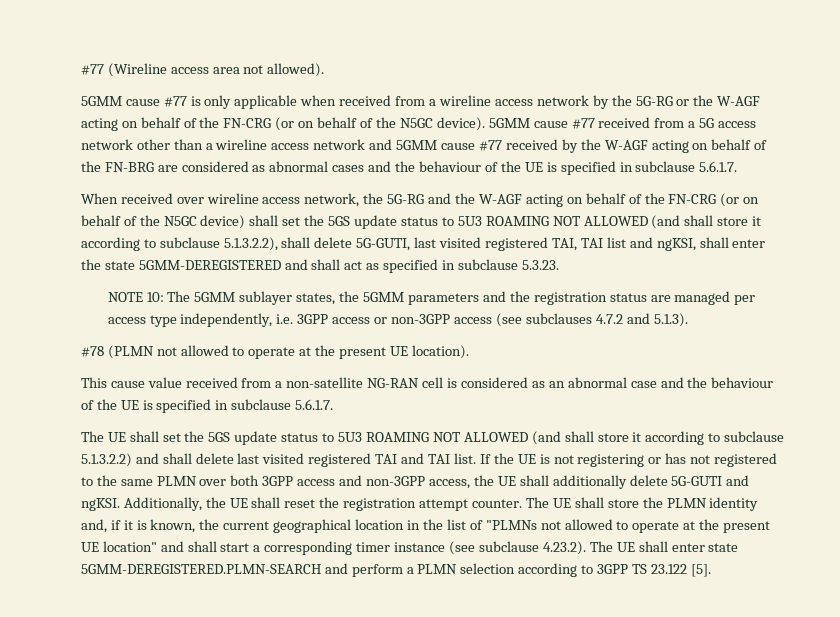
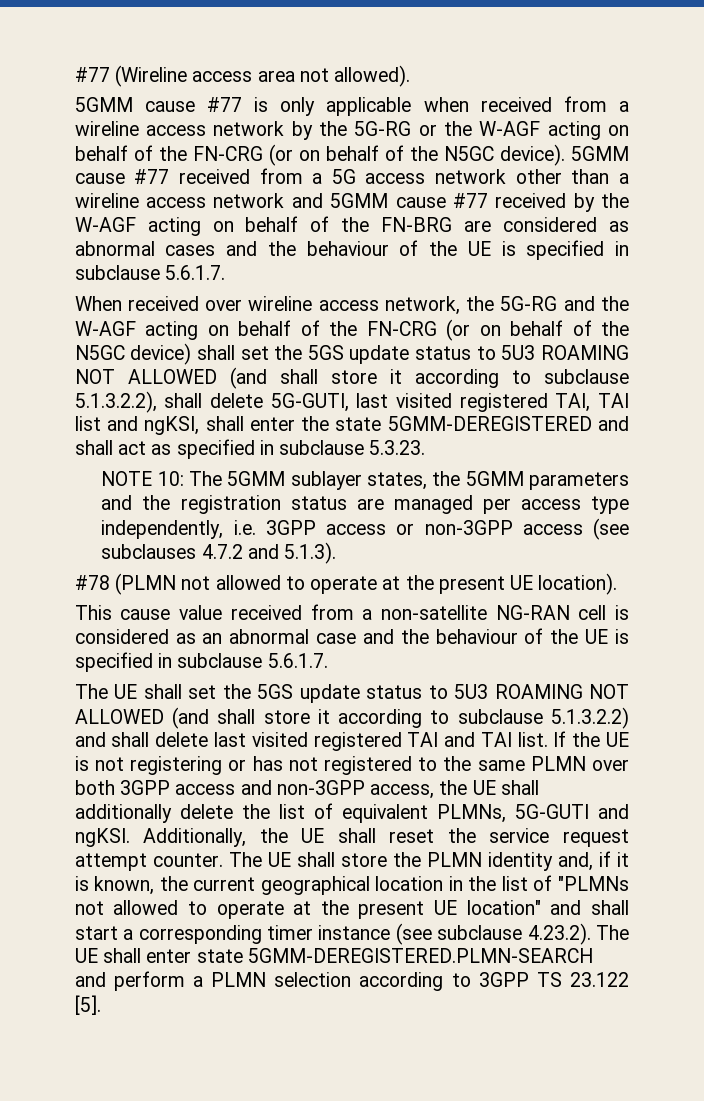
- If the UE is not registering or has not registered to the same PLMN over both 3GPP access and non-3GPP access, the UE shall additionally delete 5G-GUTI and ngKSI.
+ If the UE is not registering or has not registered to the same PLMN over both 3GPP access and non-3GPP access, the UE shall additionally delete the list of equivalent PLMNs, 5G-GUTI and ngKSI.
- Additionally, the UE shall reset the registration attempt counter.
+ Additionally, the UE shall reset the service request attempt counter.

